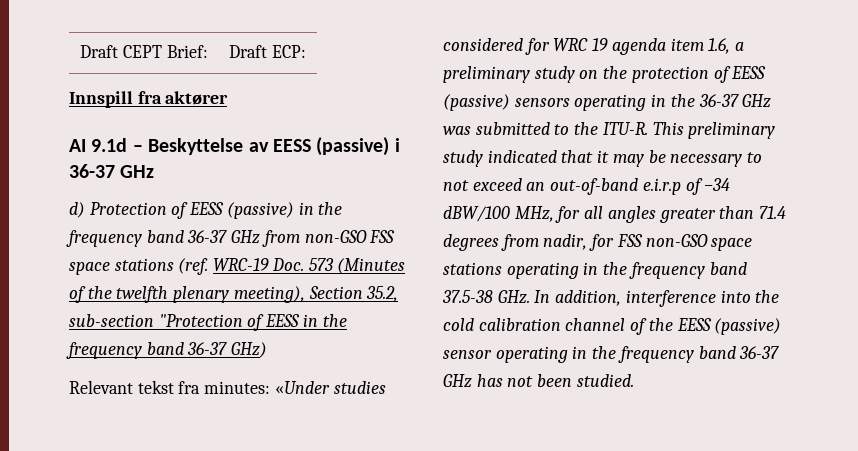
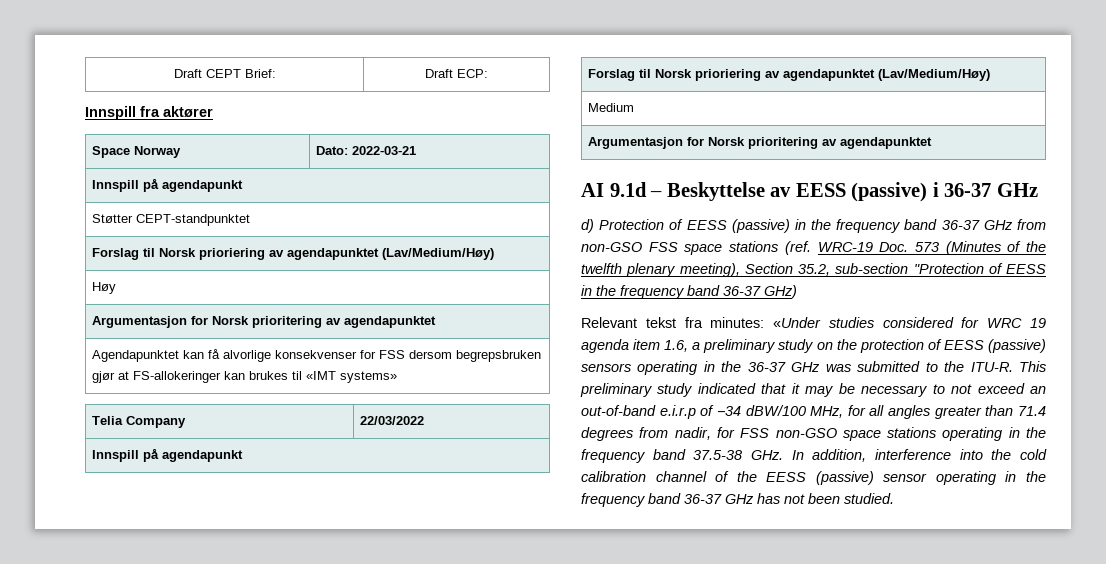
+ Space Norway | Dato: 2022-03-21
+ Innspill på agendapunkt
+ Støtter CEPT-standpunktet
+ Forslag til Norsk prioriering av agendapunktet (Lav/Medium/Høy)
+ Høy
+ Argumentasjon for Norsk prioritering av agendapunktet
+ Agendapunktet kan få alvorlige konsekvenser for FSS dersom begrepsbruken gjør at FS-allokeringer kan brukes til «IMT systems»
+ Telia Company | 22/03/2022
+ Innspill på agendapunkt
+ Forslag til Norsk prioriering av agendapunktet (Lav/Medium/Høy)
+ Medium
+ Argumentasjon for Norsk prioritering av agendapunktet

